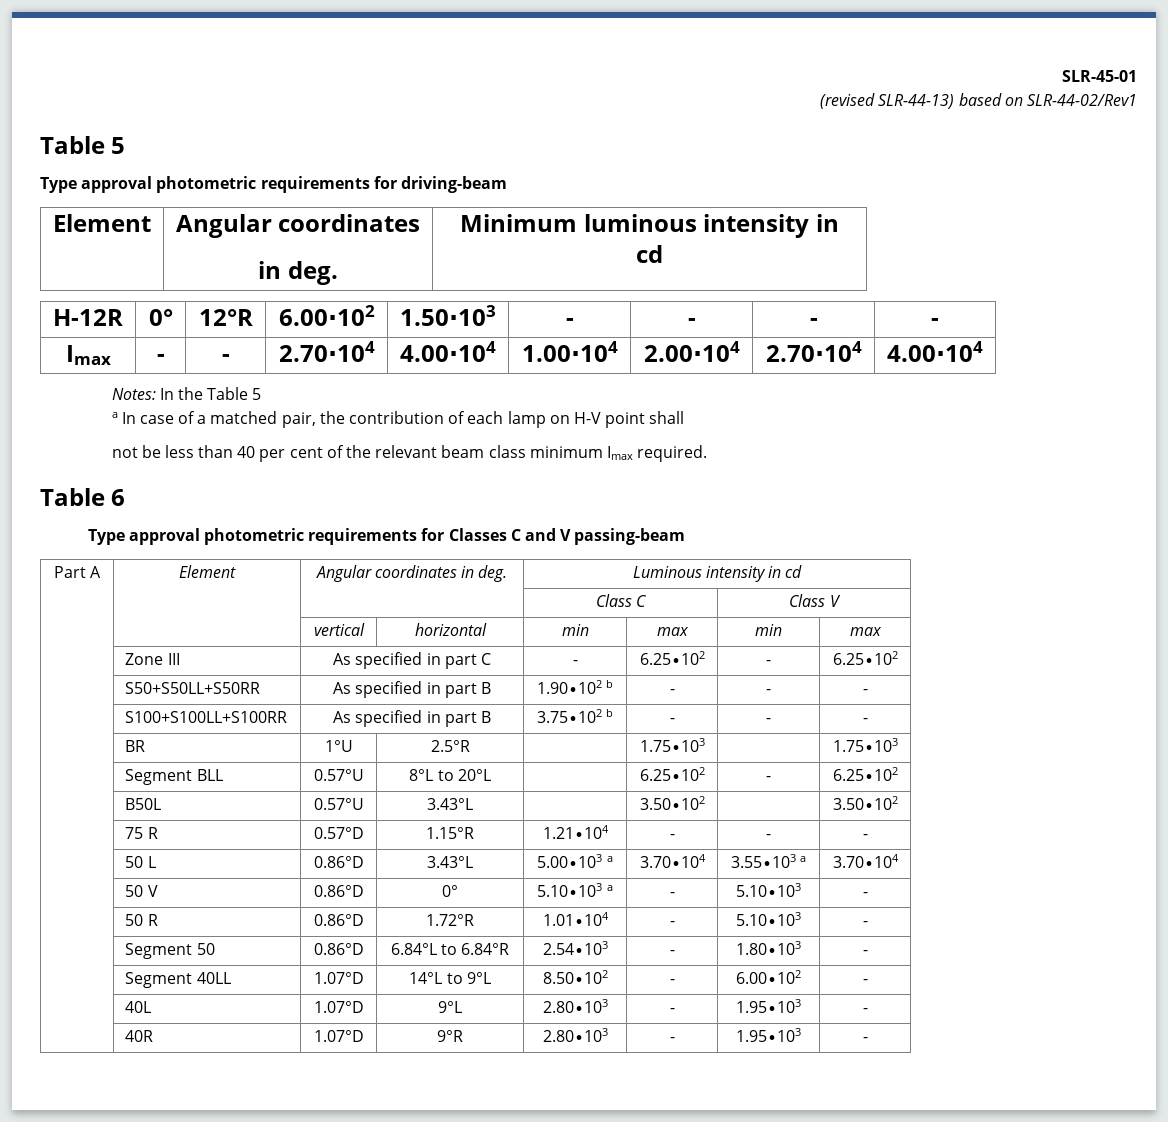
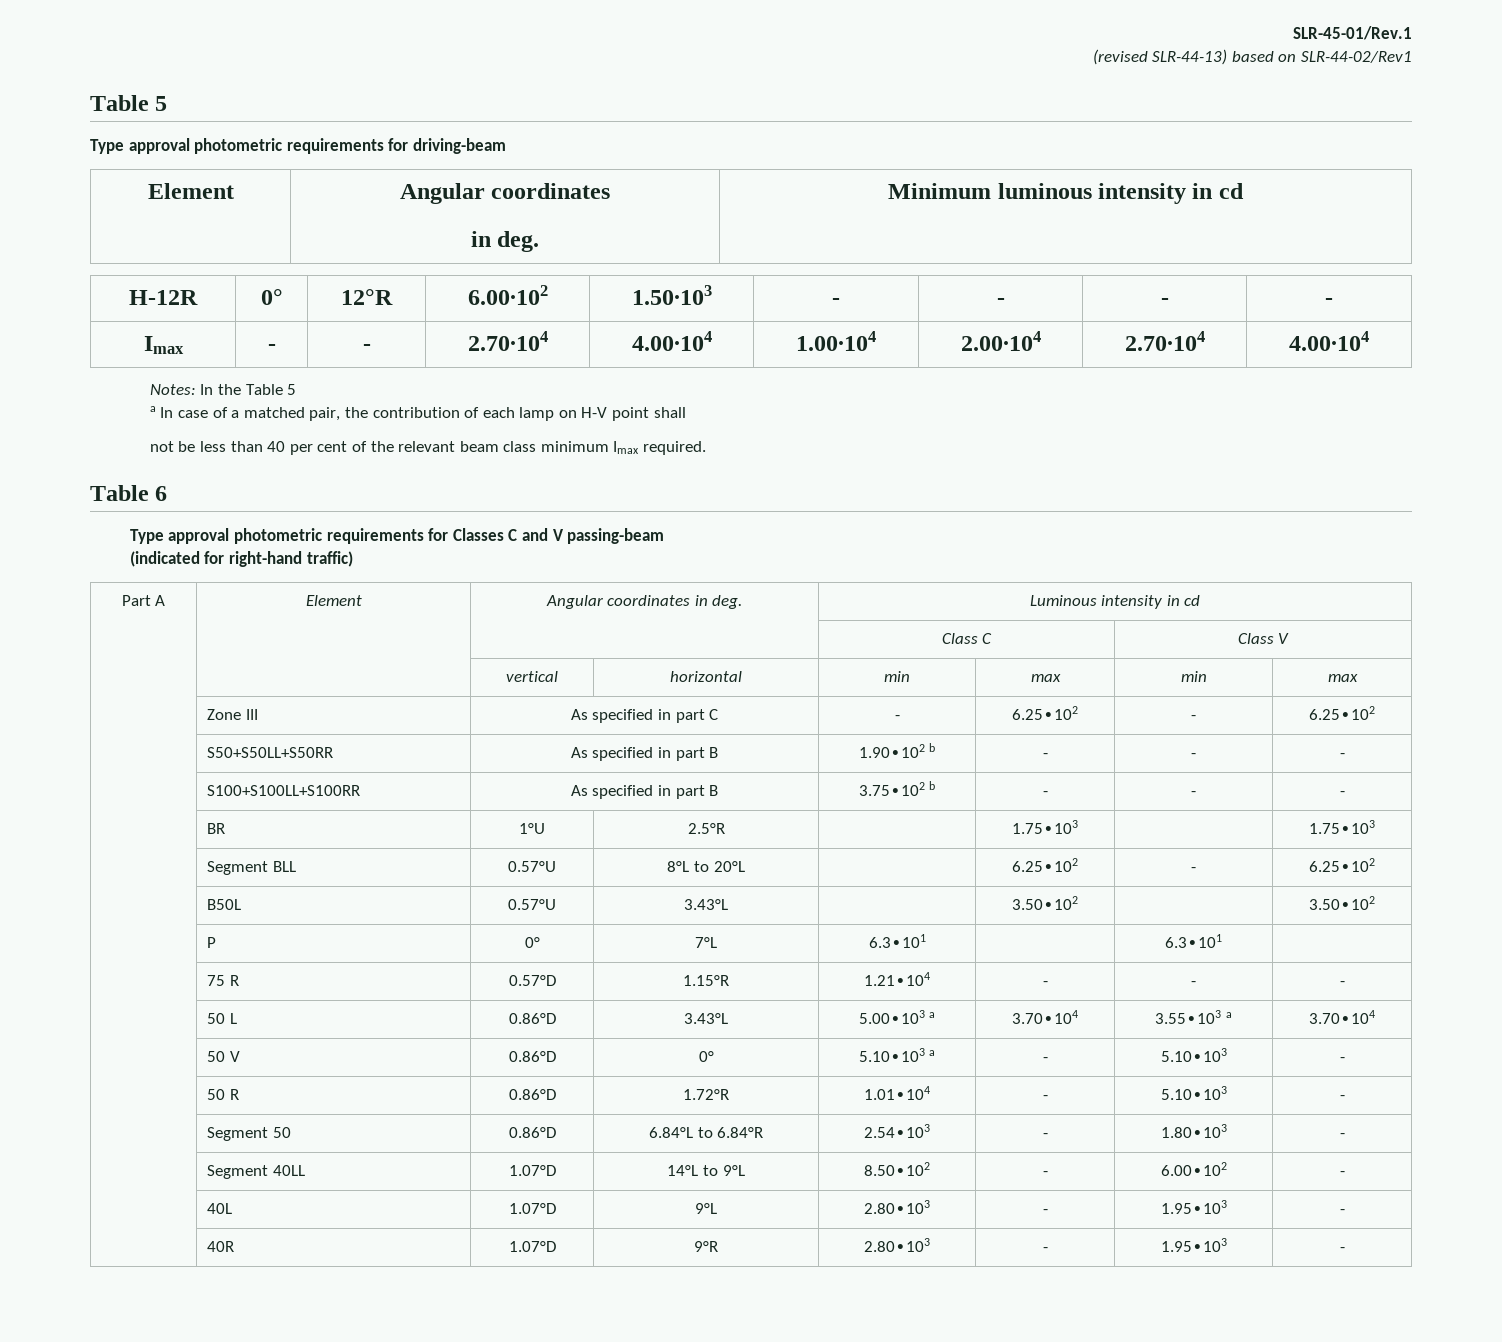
- SLR-45-01
+ SLR-45-01/Rev.1
+ (indicated for right-hand traffic)
+ | P | 0° | 7°L | 6.3∙101 | | 6.3∙101 |

